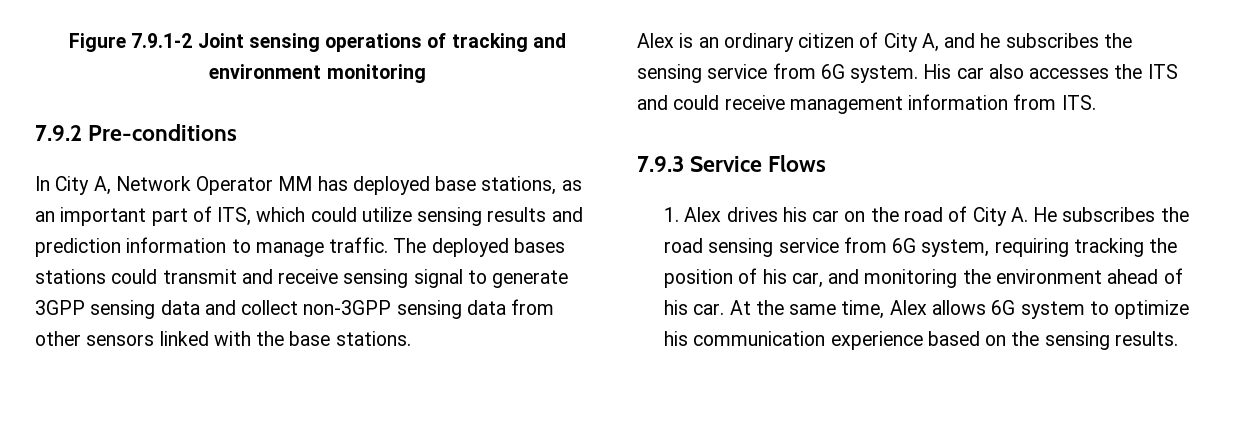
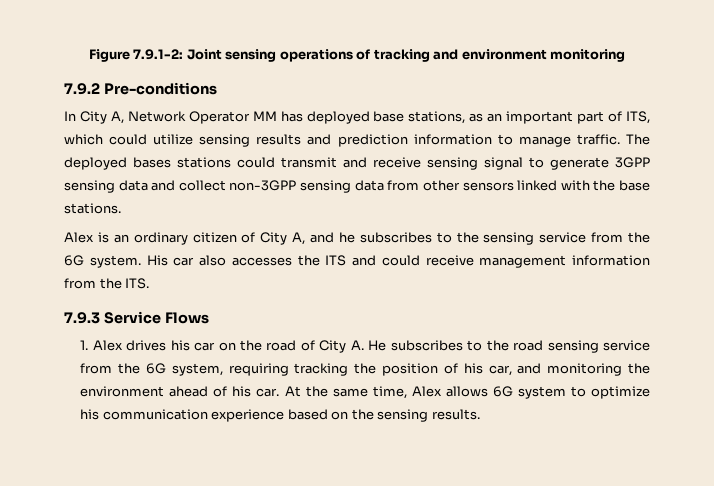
- Figure 7.9.1-2 Joint sensing operations of tracking and environment monitoring
+ Figure 7.9.1-2: Joint sensing operations of tracking and environment monitoring
- Alex is an ordinary citizen of City A, and he subscribes the sensing service from 6G system.
+ Alex is an ordinary citizen of City A, and he subscribes to the sensing service from the 6G system.
- His car also accesses the ITS and could receive management information from ITS.
+ His car also accesses the ITS and could receive management information from the ITS.
- 1. Alex drives his car on the road of City A. He subscribes the road sensing service from 6G system, requiring tracking the position of his car, and monitoring the environment ahead of his car.
+ 1. Alex drives his car on the road of City A. He subscribes to the road sensing service from the 6G system, requiring tracking the position of his car, and monitoring the environment ahead of his car.

